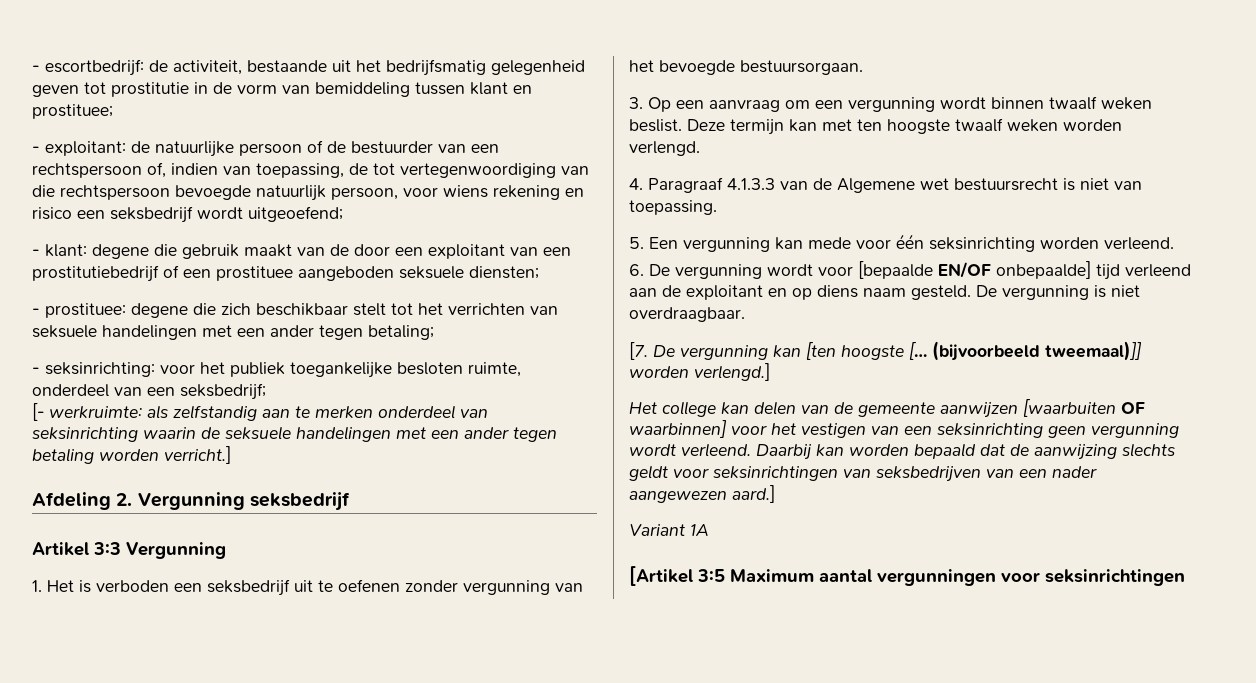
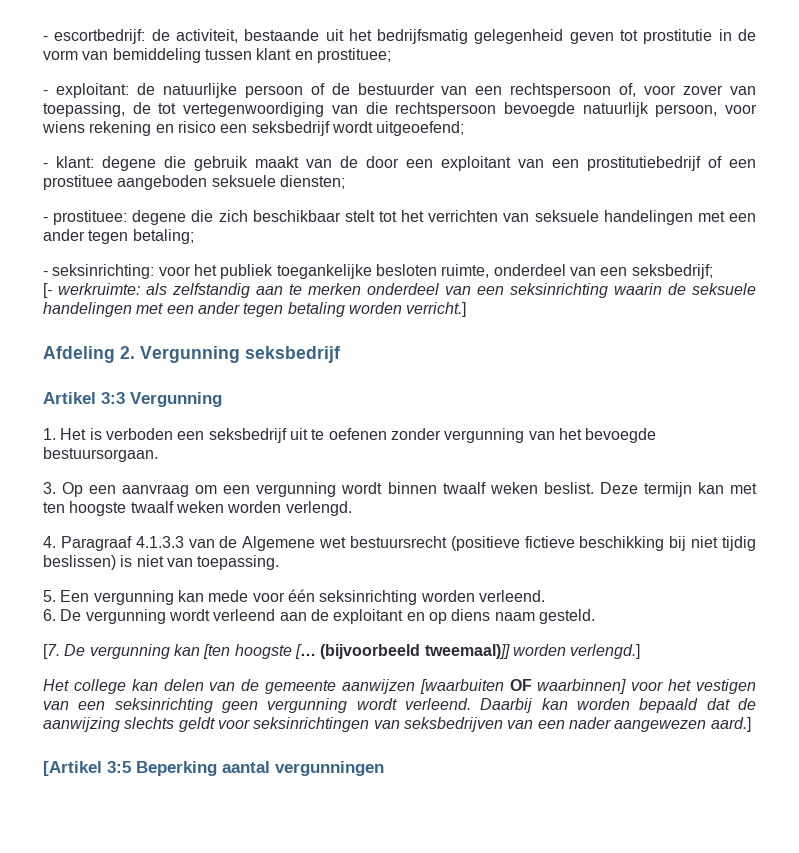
- - exploitant: de natuurlijke persoon of de bestuurder van een rechtspersoon of, indien van toepassing, de tot vertegenwoordiging van die rechtspersoon bevoegde natuurlijk persoon, voor wiens rekening en risico een seksbedrijf wordt uitgeoefend;
+ - exploitant: de natuurlijke persoon of de bestuurder van een rechtspersoon of, voor zover van toepassing, de tot vertegenwoordiging van die rechtspersoon bevoegde natuurlijk persoon, voor wiens rekening en risico een seksbedrijf wordt uitgeoefend;
- [- werkruimte: als zelfstandig aan te merken onderdeel van seksinrichting waarin de seksuele handelingen met een ander tegen betaling worden verricht.]
+ [- werkruimte: als zelfstandig aan te merken onderdeel van een seksinrichting waarin de seksuele handelingen met een ander tegen betaling worden verricht.]
- 4. Paragraaf 4.1.3.3 van de Algemene wet bestuursrecht is niet van toepassing.
+ 4. Paragraaf 4.1.3.3 van de Algemene wet bestuursrecht (positieve fictieve beschikking bij niet tijdig beslissen) is niet van toepassing.
- 6. De vergunning wordt voor [bepaalde EN/OF onbepaalde] tijd verleend aan de exploitant en op diens naam gesteld. De vergunning is niet overdraagbaar.
+ 6. De vergunning wordt verleend aan de exploitant en op diens naam gesteld.
- Variant 1A
- [Artikel 3:5 Maximum aantal vergunningen voor seksinrichtingen
+ [Artikel 3:5 Beperking aantal vergunningen

